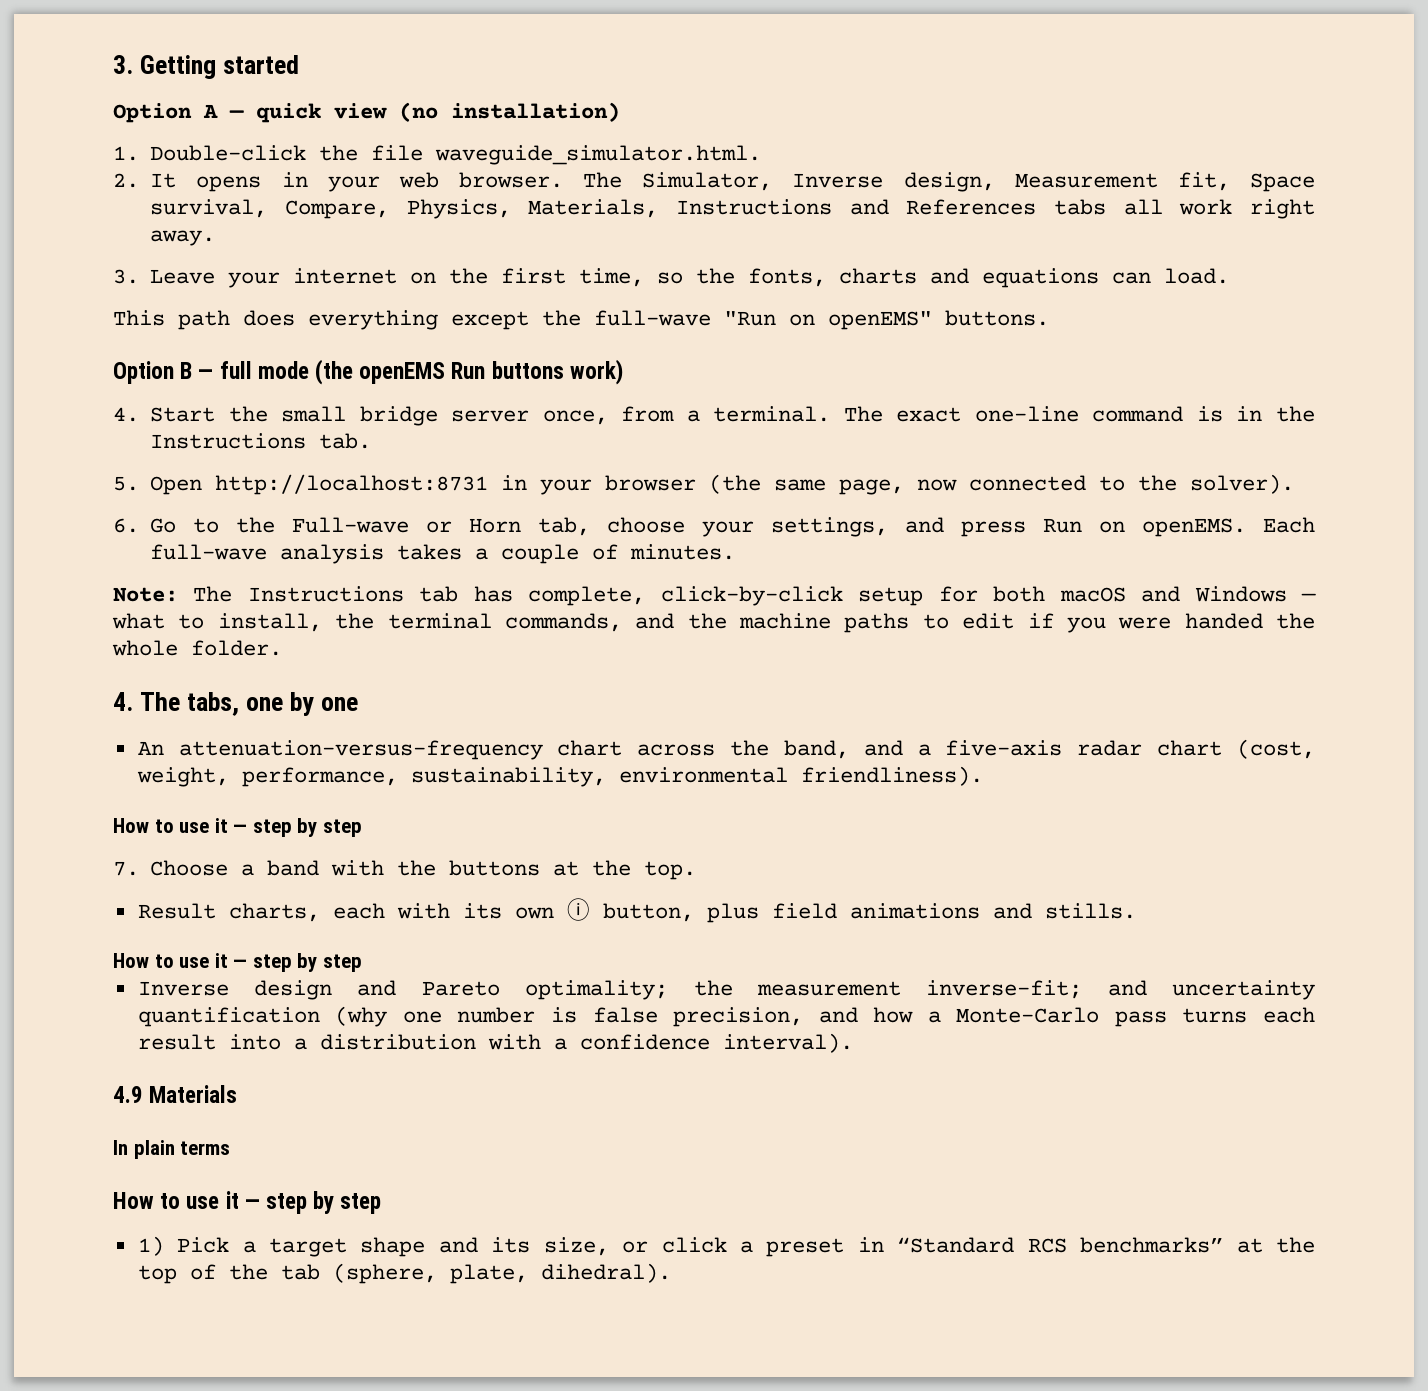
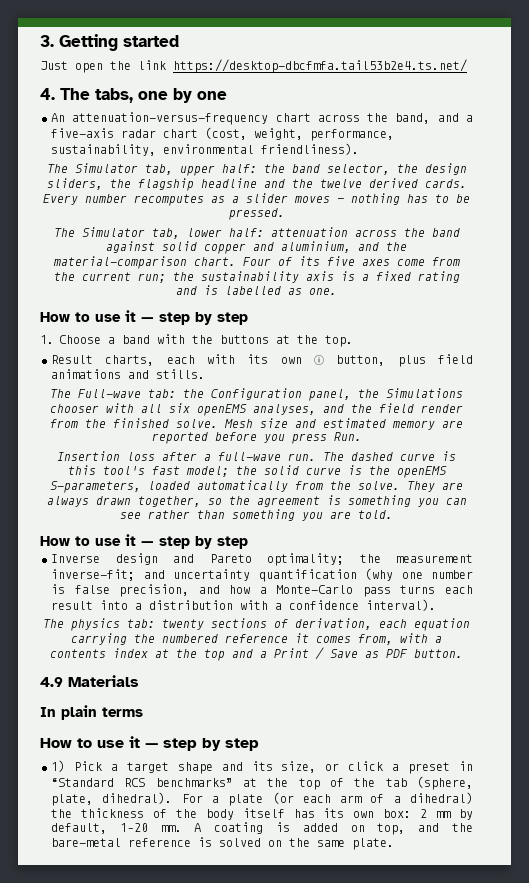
- Option A — quick view (no installation)
- 1. Double-click the file waveguide_simulator.html.
- 2. It opens in your web browser. The Simulator, Inverse design, Measurement fit, Space survival, Compare, Physics, Materials, Instructions and References tabs all work right away.
- 3. Leave your internet on the first time, so the fonts, charts and equations can load.
- This path does everything except the full-wave "Run on openEMS" buttons.
- Option B — full mode (the openEMS Run buttons work)
- 4. Start the small bridge server once, from a terminal. The exact one-line command is in the Instructions tab.
- 5. Open http://localhost:8731 in your browser (the same page, now connected to the solver).
- 6. Go to the Full-wave or Horn tab, choose your settings, and press Run on openEMS. Each full-wave analysis takes a couple of minutes.
- Note: The Instructions tab has complete, click-by-click setup for both macOS and Windows — what to install, the terminal commands, and the machine paths to edit if you were handed the whole folder.
+ Just open the link https://desktop-dbcfmfa.tail53b2e4.ts.net/
  An attenuation-versus-frequency chart across the band, and a five-axis radar chart (cost, weight, performance, sustainability, environmental friendliness).
+ The Simulator tab, upper half: the band selector, the design sliders, the flagship headline and the twelve derived cards. Every number recomputes as a slider moves — nothing has to be pressed.
+ The Simulator tab, lower half: attenuation across the band against solid copper and aluminium, and the material-comparison chart. Four of its five axes come from the current run; the sustainability axis is a fixed rating and is labelled as one.
  How to use it — step by step
- 7. Choose a band with the buttons at the top.
+ 1. Choose a band with the buttons at the top.
+ The Full-wave tab: the Configuration panel, the Simulations chooser with all six openEMS analyses, and the field render from the finished solve. Mesh size and estimated memory are reported before you press Run.
+ Insertion loss after a full-wave run. The dashed curve is this tool's fast model; the solid curve is the openEMS S-parameters, loaded automatically from the solve. They are always drawn together, so the agreement is something you can see rather than something you are told.
+ The physics tab: twenty sections of derivation, each equation carrying the numbered reference it comes from, with a contents index at the top and a Print / Save as PDF button.
+ For a plate (or each arm of a dihedral) the thickness of the body itself has its own box: 2 mm by default, 1–20 mm. A coating is added on top, and the bare-metal reference is solved on the same plate.

